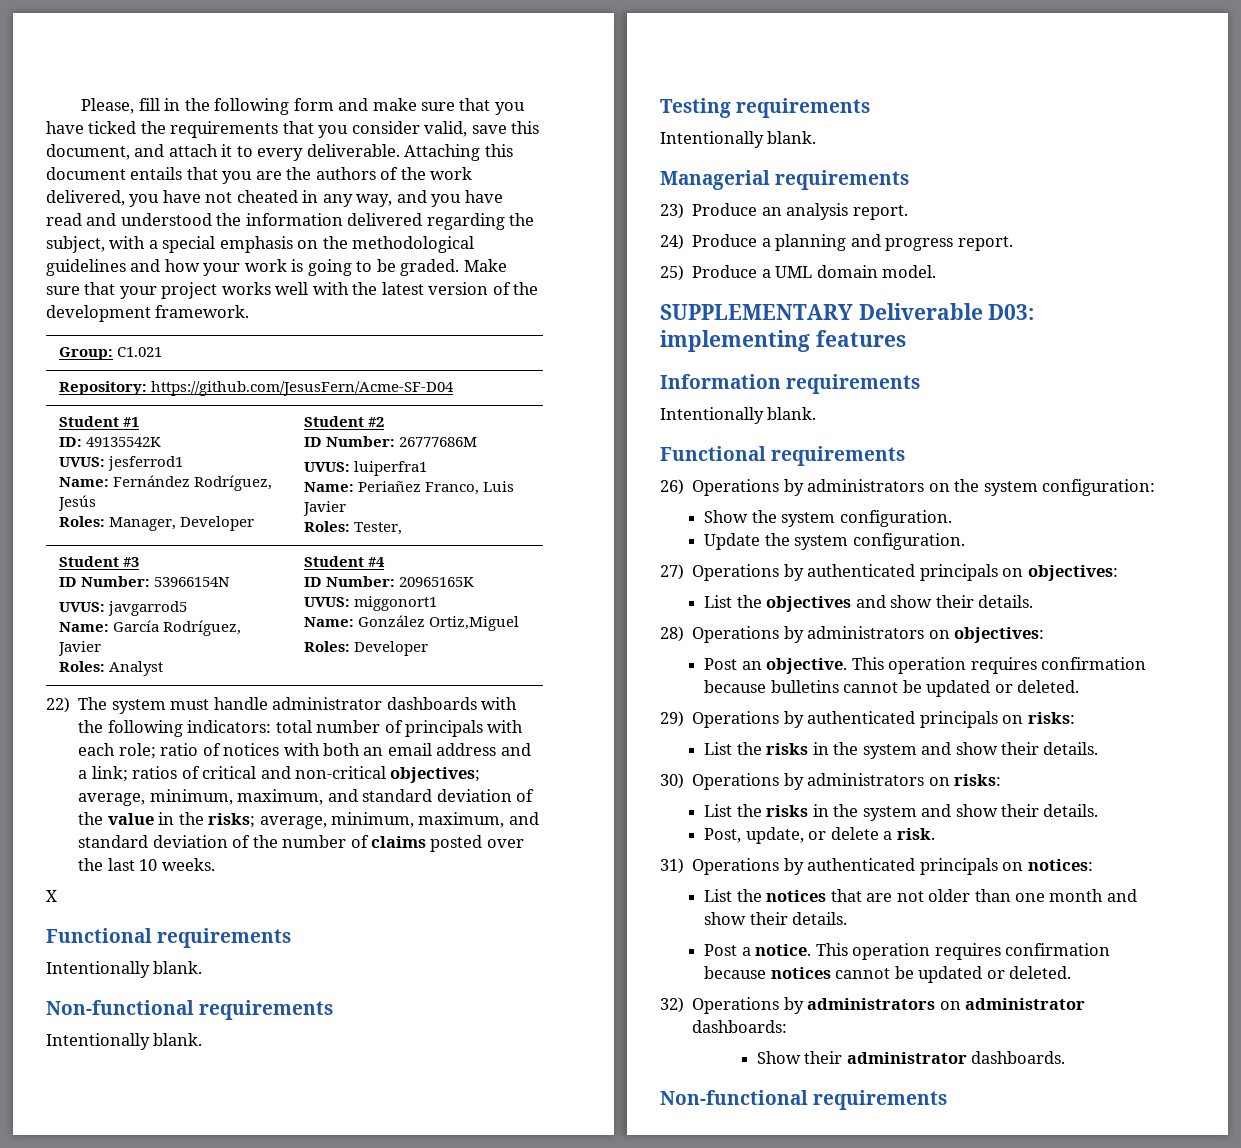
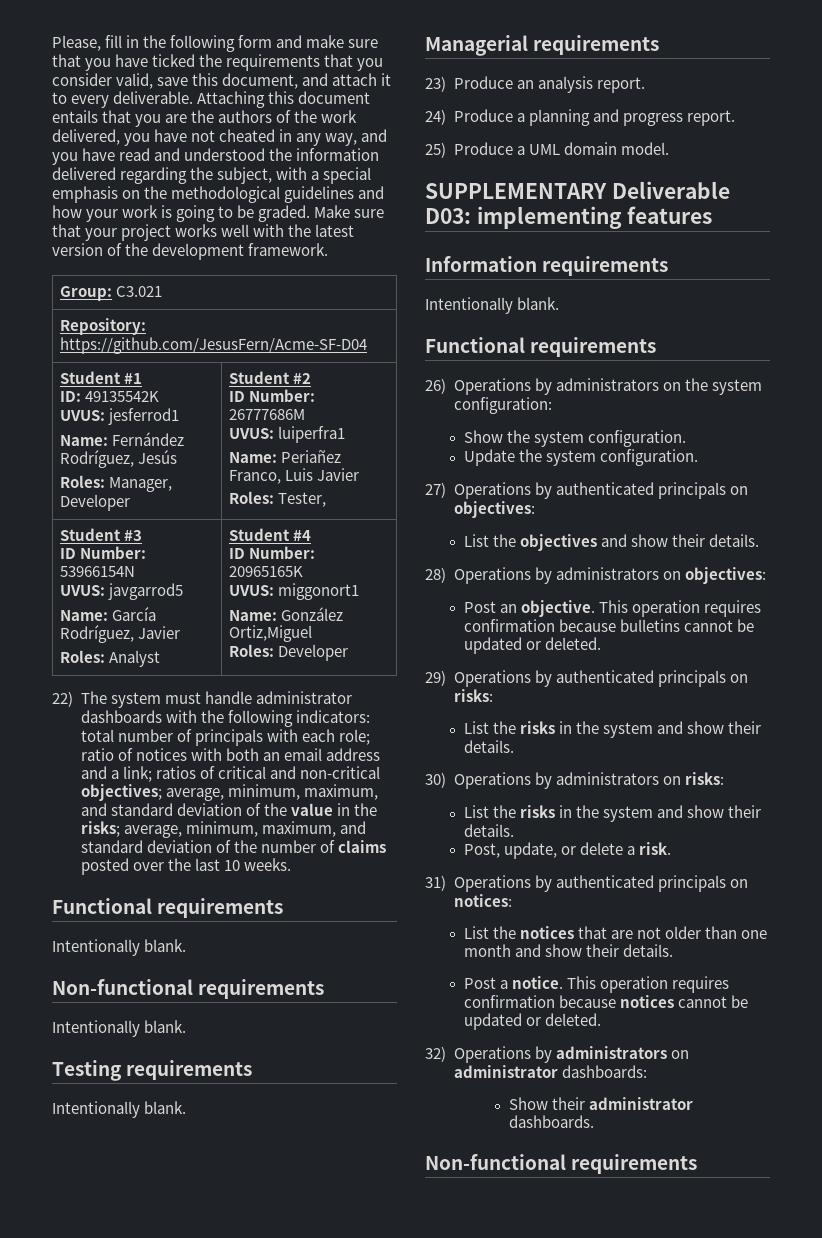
- Group: C1.021
+ Group: C3.021
- X

